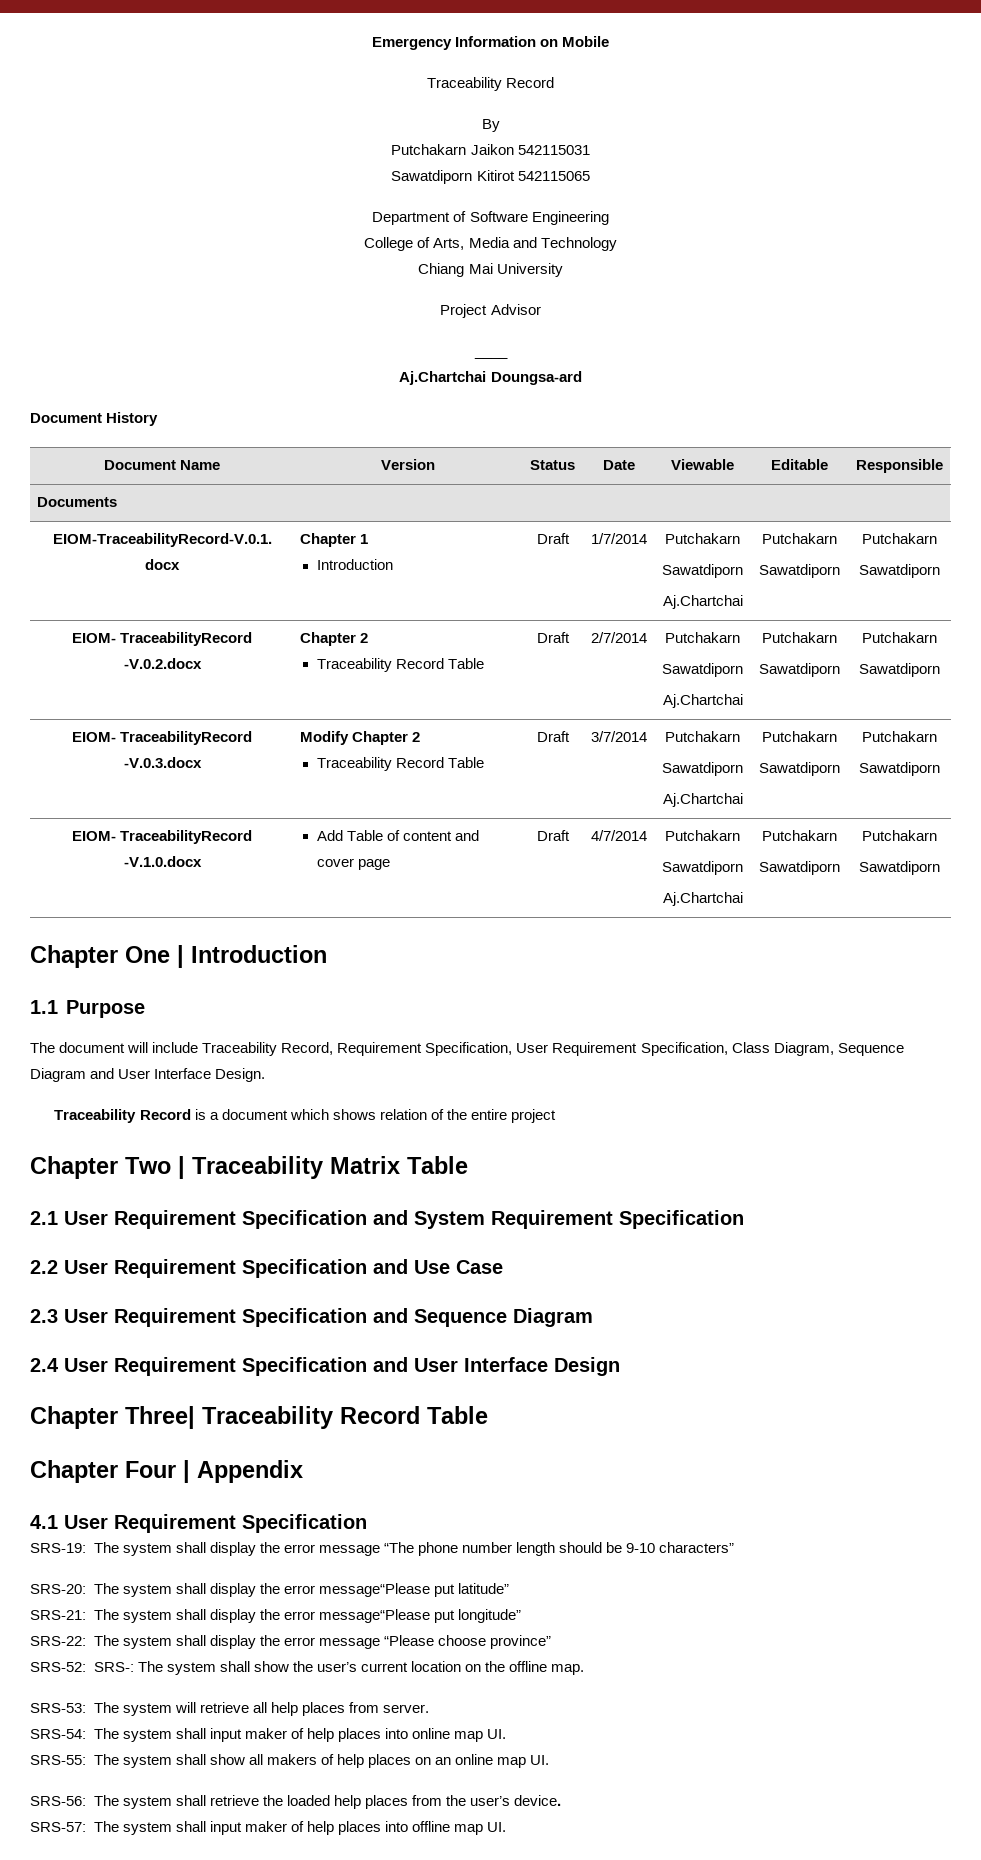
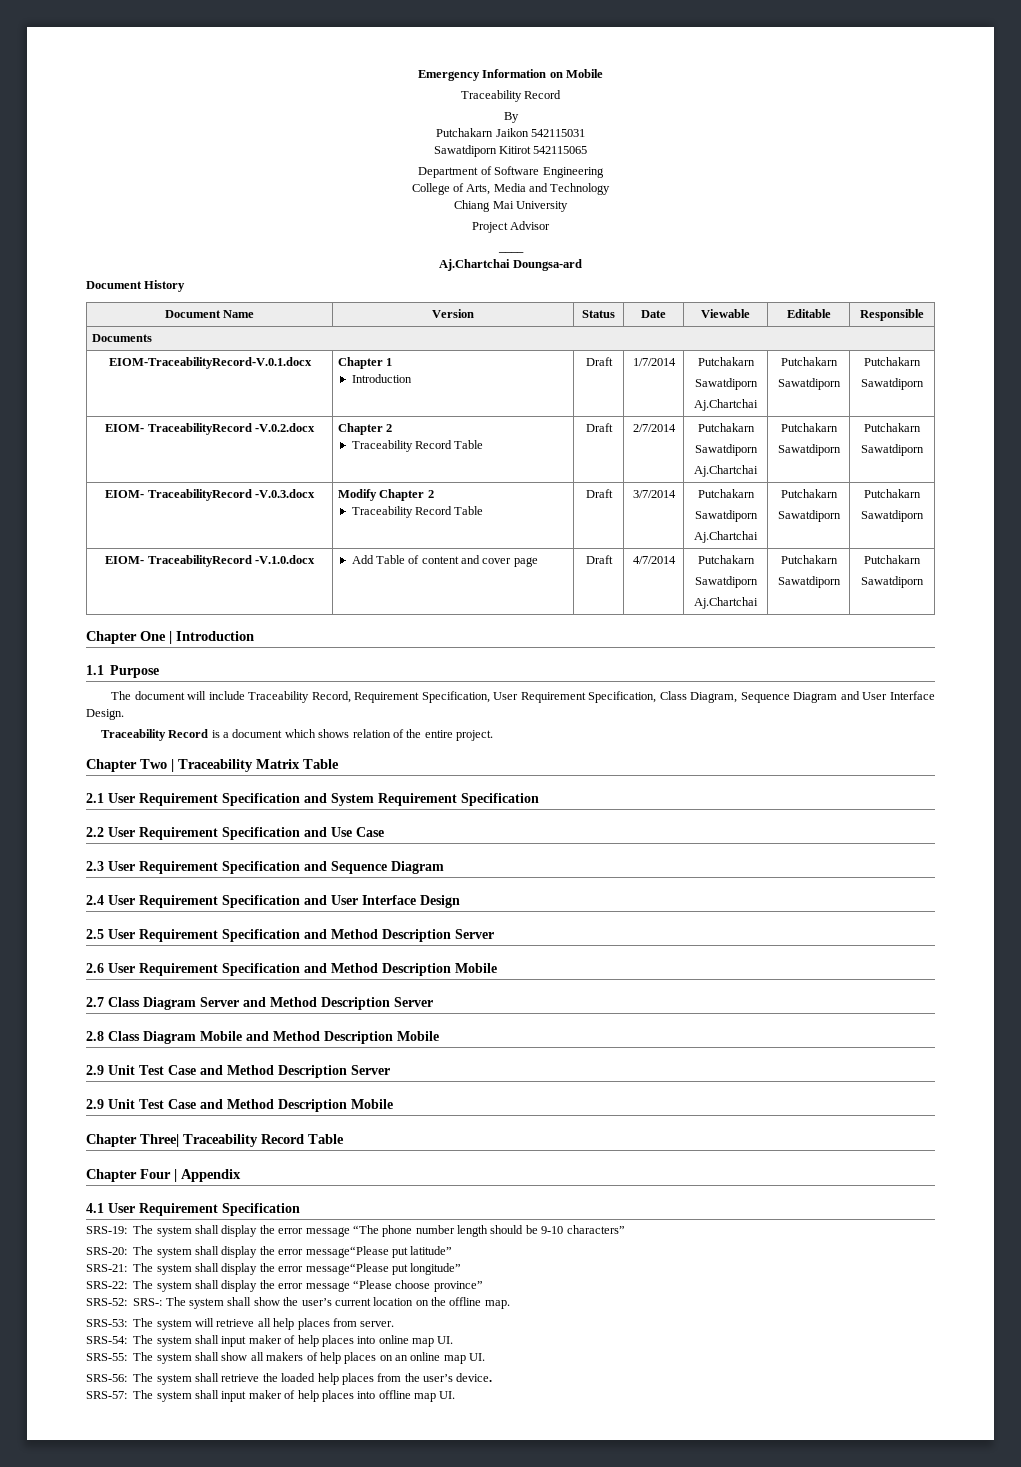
- Traceability Record is a document which shows relation of the entire project
+ Traceability Record is a document which shows relation of the entire project.
+ 2.5 User Requirement Specification and Method Description Server
+ 2.6 User Requirement Specification and Method Description Mobile
+ 2.7 Class Diagram Server and Method Description Server
+ 2.8 Class Diagram Mobile and Method Description Mobile
+ 2.9 Unit Test Case and Method Description Server
+ 2.9 Unit Test Case and Method Description Mobile

